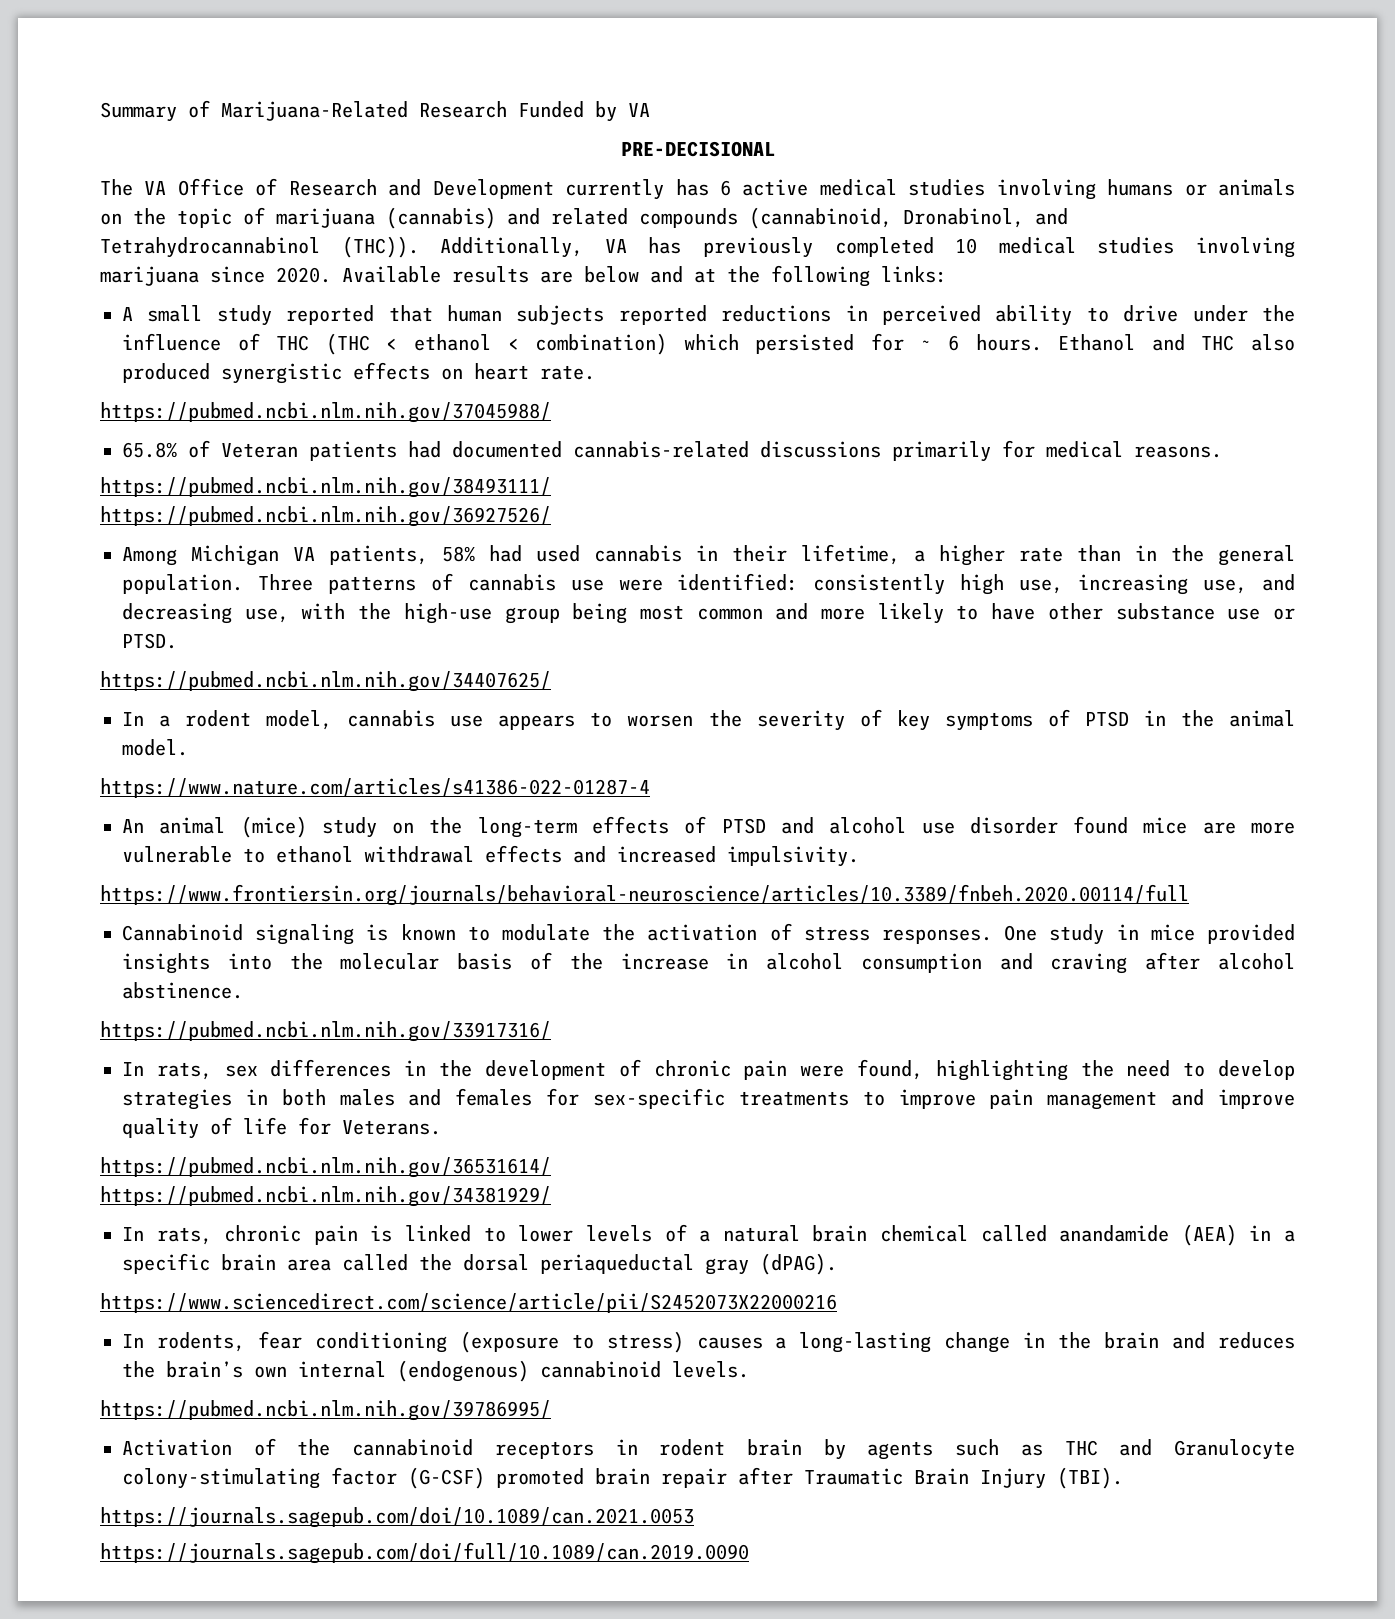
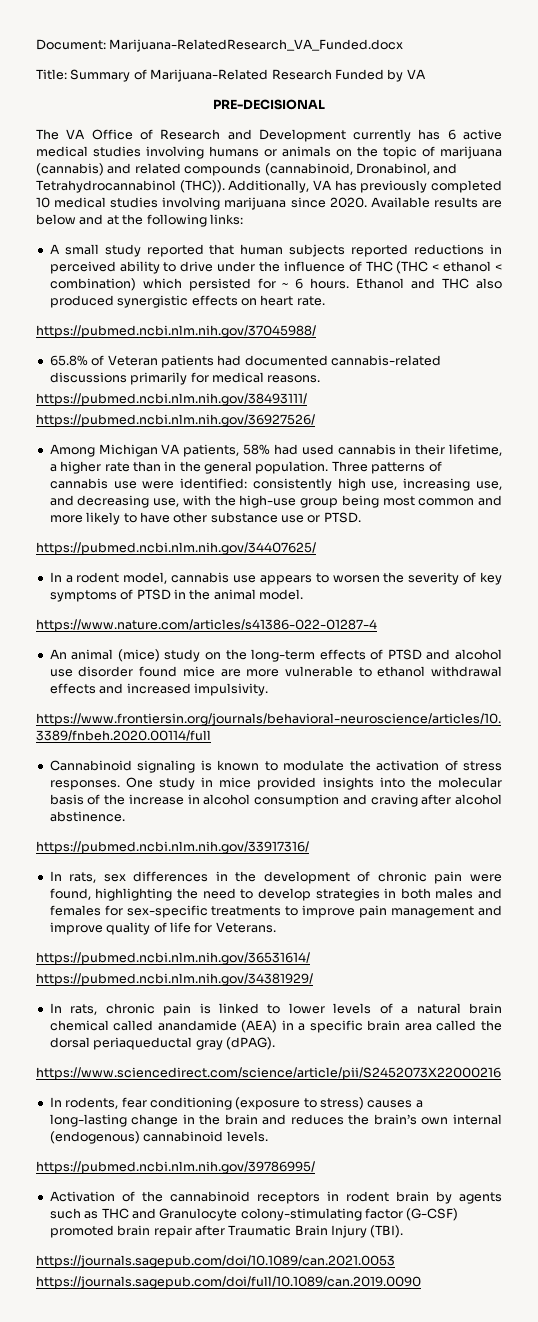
- Summary of Marijuana-Related Research Funded by VA
+ Document: Marijuana-RelatedResearch_VA_Funded.docx
+ Title: Summary of Marijuana-Related Research Funded by VA

